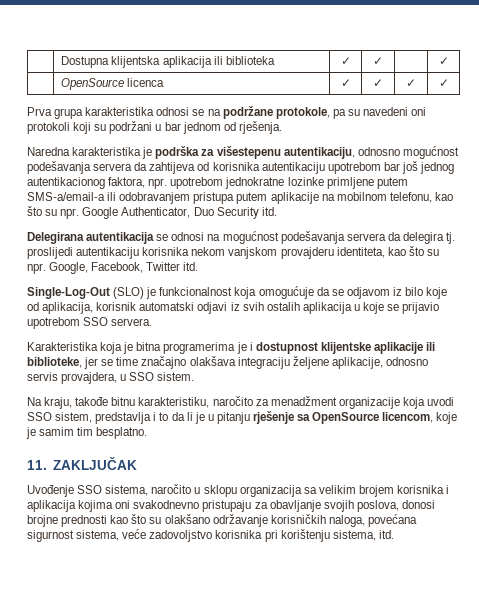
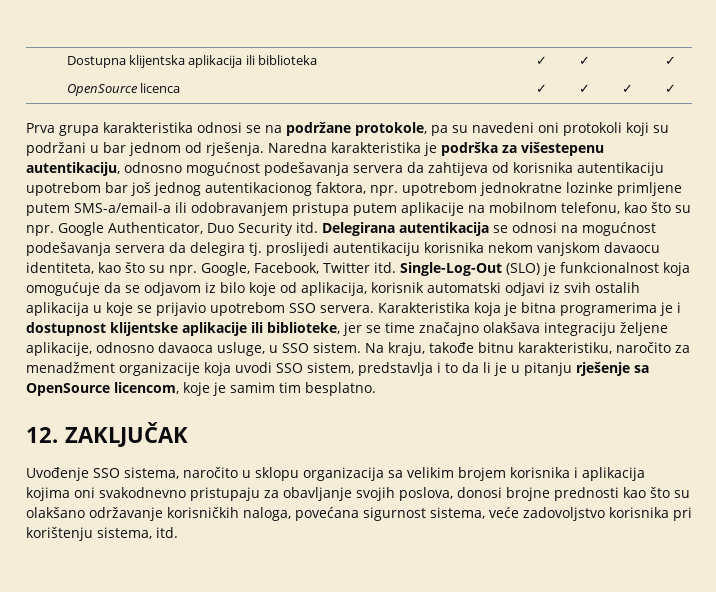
- Prva grupa karakteristika odnosi se na podržane protokole, pa su navedeni oni protokoli koji su podržani u bar jednom od rješenja.
- Naredna karakteristika je podrška za višestepenu autentikaciju, odnosno mogućnost podešavanja servera da zahtijeva od korisnika autentikaciju upotrebom bar još jednog autentikacionog faktora, npr. upotrebom jednokratne lozinke primljene putem SMS-a/email-a ili odobravanjem pristupa putem aplikacije na mobilnom telefonu, kao što su npr.
+ Prva grupa karakteristika odnosi se na podržane protokole, pa su navedeni oni protokoli koji su podržani u bar jednom od rješenja. Naredna karakteristika je podrška za višestepenu autentikaciju, odnosno mogućnost podešavanja servera da zahtijeva od korisnika autentikaciju upotrebom bar još jednog autentikacionog faktora, npr. upotrebom jednokratne lozinke primljene putem SMS-a/email-a ili odobravanjem pristupa putem aplikacije na mobilnom telefonu, kao što su npr.
- Google Authenticator, Duo Security itd.
- Delegirana autentikacija se odnosi na mogućnost podešavanja servera da delegira tj. proslijedi autentikaciju korisnika nekom vanjskom provajderu identiteta, kao što su npr.
+ Google Authenticator, Duo Security itd. Delegirana autentikacija se odnosi na mogućnost podešavanja servera da delegira tj. proslijedi autentikaciju korisnika nekom vanjskom davaocu identiteta, kao što su npr.
- Google, Facebook, Twitter itd.
- Single-Log-Out (SLO) je funkcionalnost koja omogućuje da se odjavom iz bilo koje od aplikacija, korisnik automatski odjavi iz svih ostalih aplikacija u koje se prijavio upotrebom SSO servera.
- Karakteristika koja je bitna programerima je i dostupnost klijentske aplikacije ili biblioteke, jer se time značajno olakšava integraciju željene aplikacije, odnosno servis provajdera, u SSO sistem.
- Na kraju, takođe bitnu karakteristiku, naročito za menadžment organizacije koja uvodi SSO sistem, predstavlja i to da li je u pitanju rješenje sa OpenSource licencom, koje je samim tim besplatno.
+ Google, Facebook, Twitter itd. Single-Log-Out (SLO) je funkcionalnost koja omogućuje da se odjavom iz bilo koje od aplikacija, korisnik automatski odjavi iz svih ostalih aplikacija u koje se prijavio upotrebom SSO servera. Karakteristika koja je bitna programerima je i dostupnost klijentske aplikacije ili biblioteke, jer se time značajno olakšava integraciju željene aplikacije, odnosno davaoca usluge, u SSO sistem. Na kraju, takođe bitnu karakteristiku, naročito za menadžment organizacije koja uvodi SSO sistem, predstavlja i to da li je u pitanju rješenje sa OpenSource licencom, koje je samim tim besplatno.
- 11. ZAKLJUČAK
+ 12. ZAKLJUČAK

